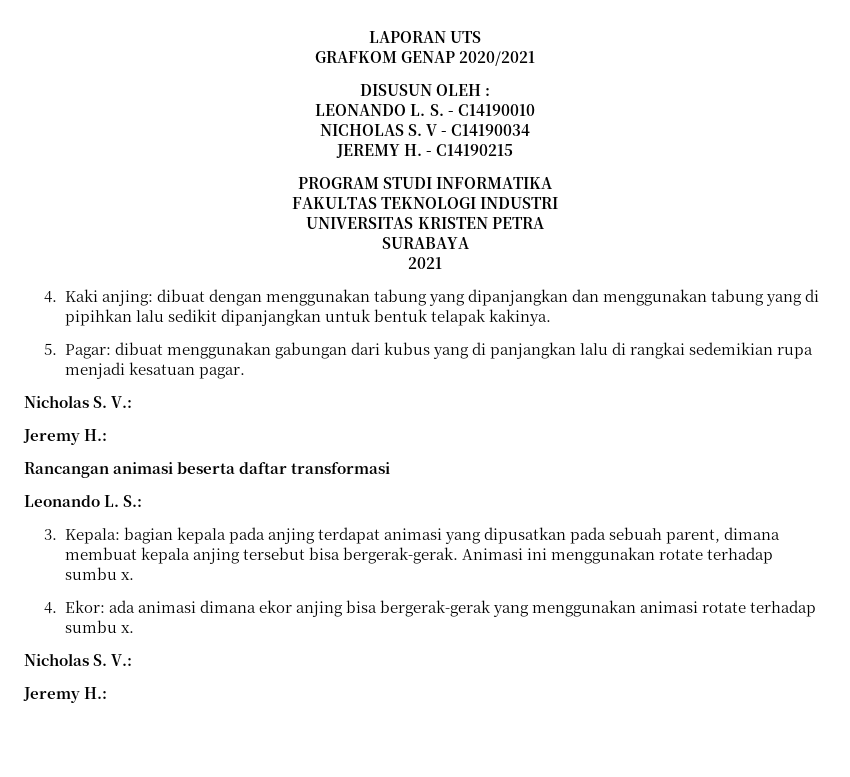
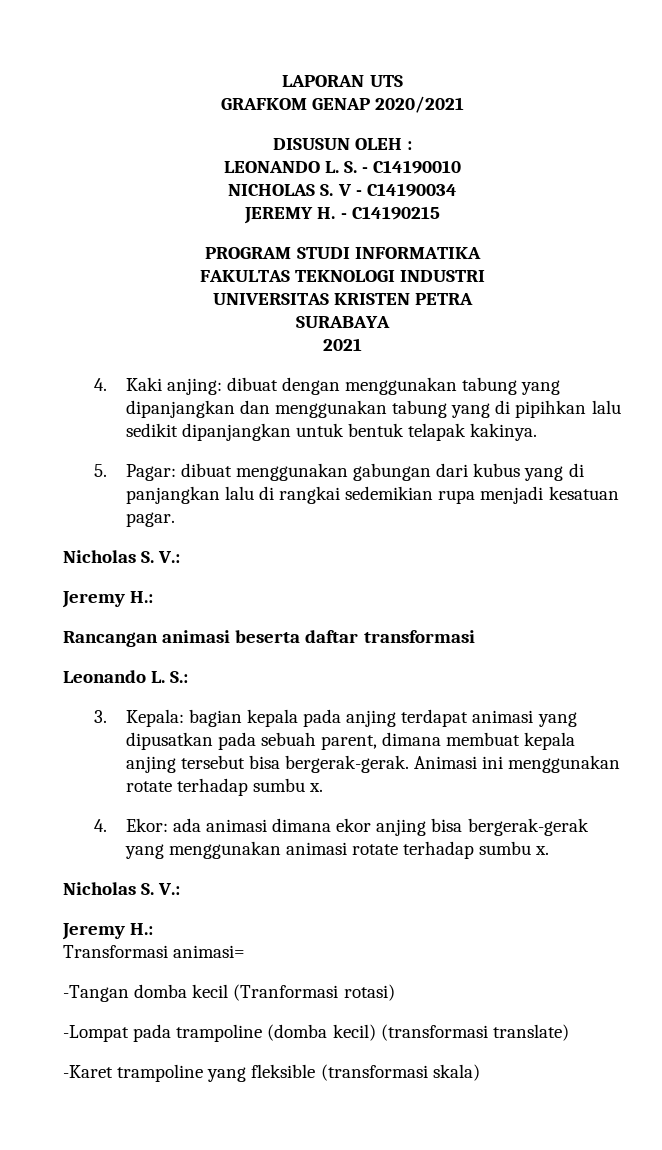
+ Transformasi animasi=
+ -Tangan domba kecil (Tranformasi rotasi)
+ -Lompat pada trampoline (domba kecil) (transformasi translate)
+ -Karet trampoline yang fleksible (transformasi skala)

